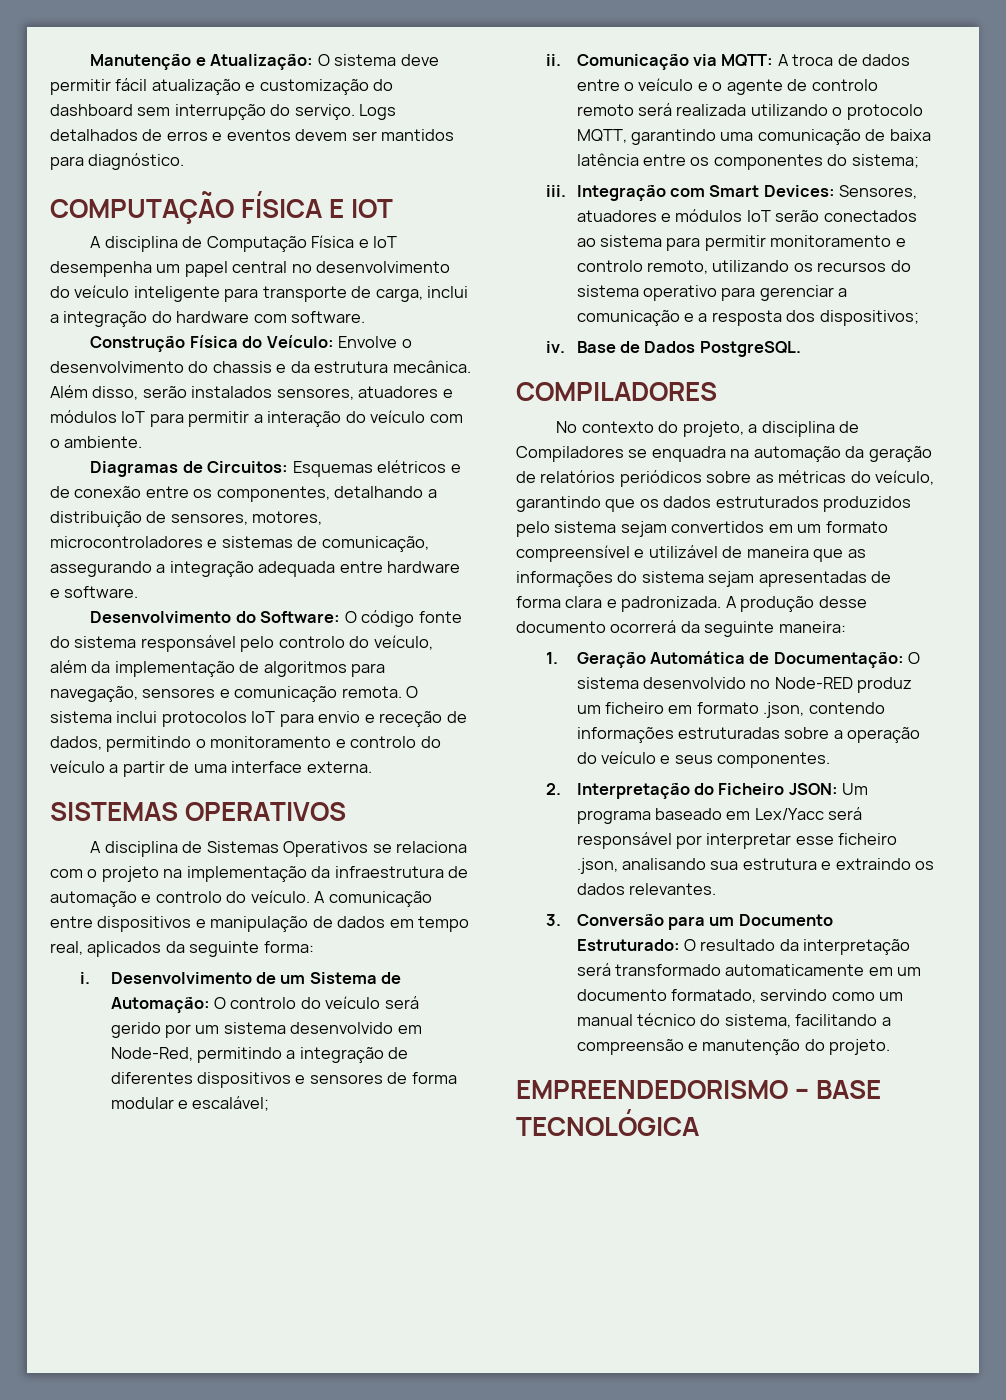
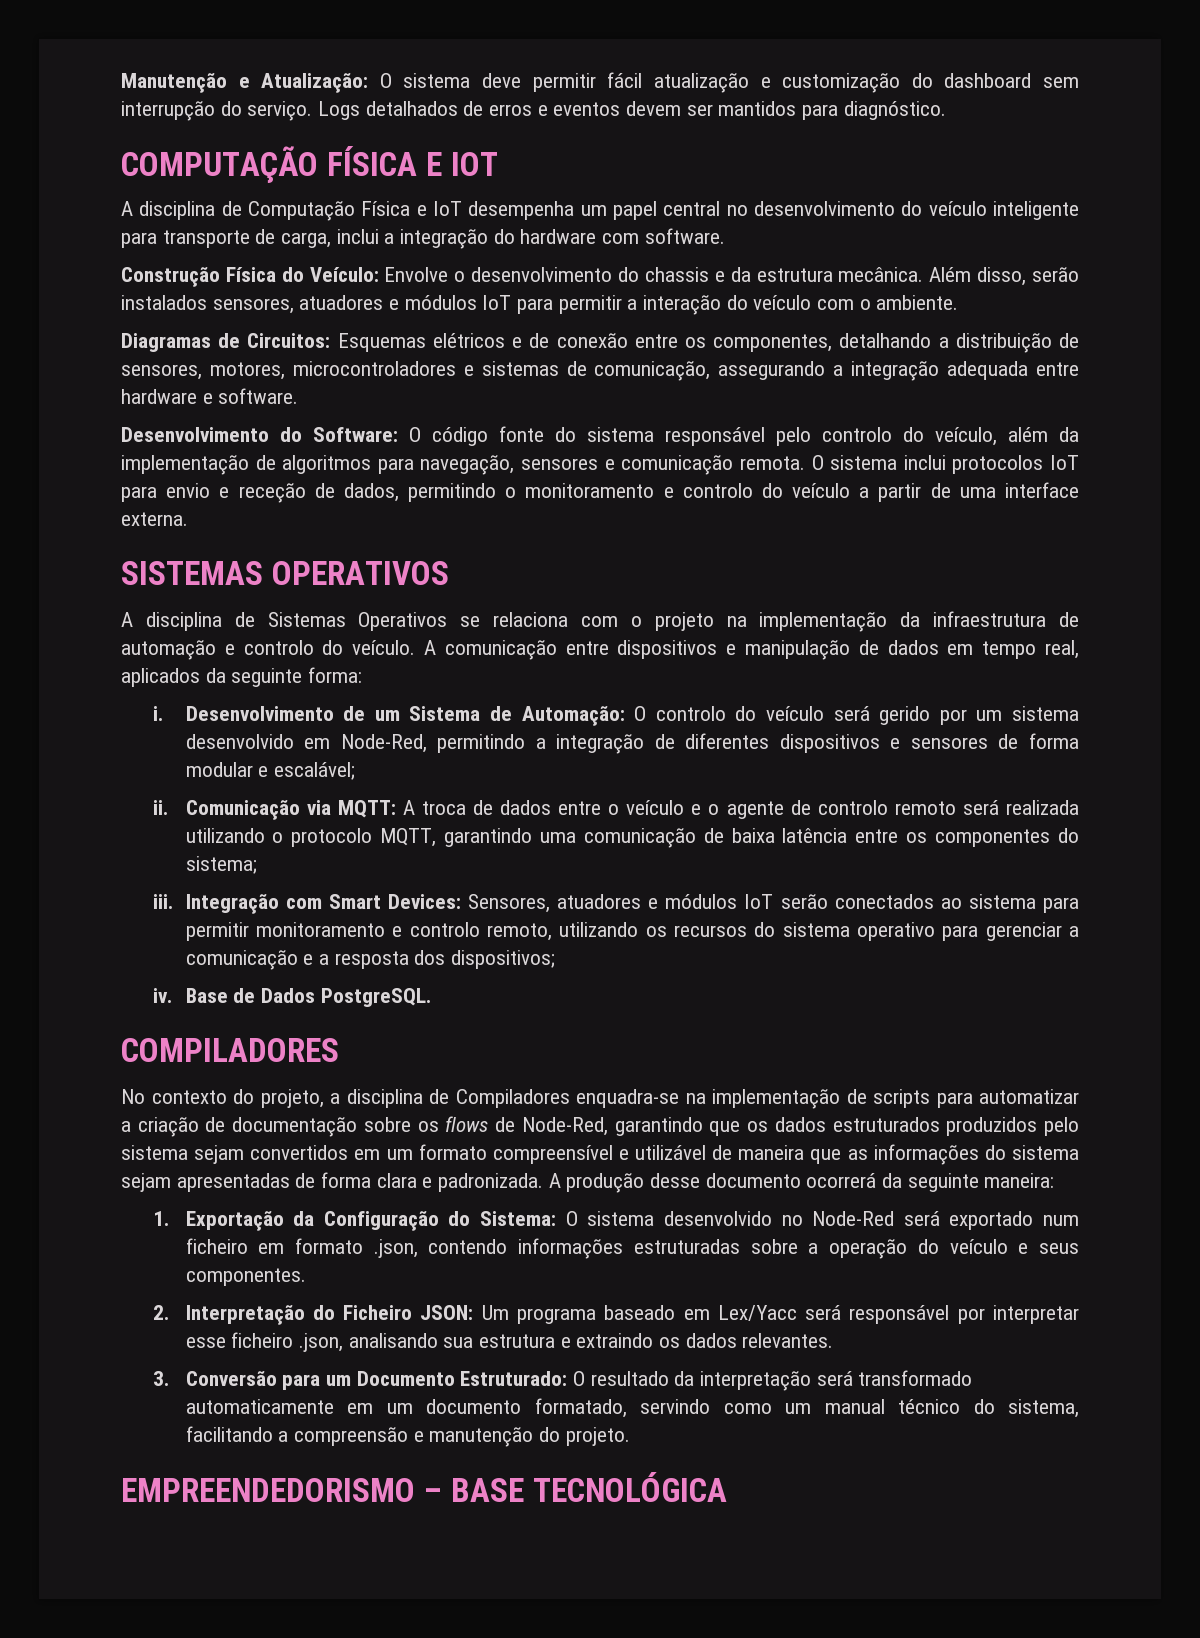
- No contexto do projeto, a disciplina de Compiladores se enquadra na automação da geração de relatórios periódicos sobre as métricas do veículo, garantindo que os dados estruturados produzidos pelo sistema sejam convertidos em um formato compreensível e utilizável de maneira que as informações do sistema sejam apresentadas de forma clara e padronizada.
+ No contexto do projeto, a disciplina de Compiladores enquadra-se na implementação de scripts para automatizar a criação de documentação sobre os flows de Node-Red, garantindo que os dados estruturados produzidos pelo sistema sejam convertidos em um formato compreensível e utilizável de maneira que as informações do sistema sejam apresentadas de forma clara e padronizada.
- 1. Geração Automática de Documentação: O sistema desenvolvido no Node-RED produz um ficheiro em formato .json, contendo informações estruturadas sobre a operação do veículo e seus componentes.
+ 1. Exportação da Configuração do Sistema: O sistema desenvolvido no Node-Red será exportado num ficheiro em formato .json, contendo informações estruturadas sobre a operação do veículo e seus componentes.

